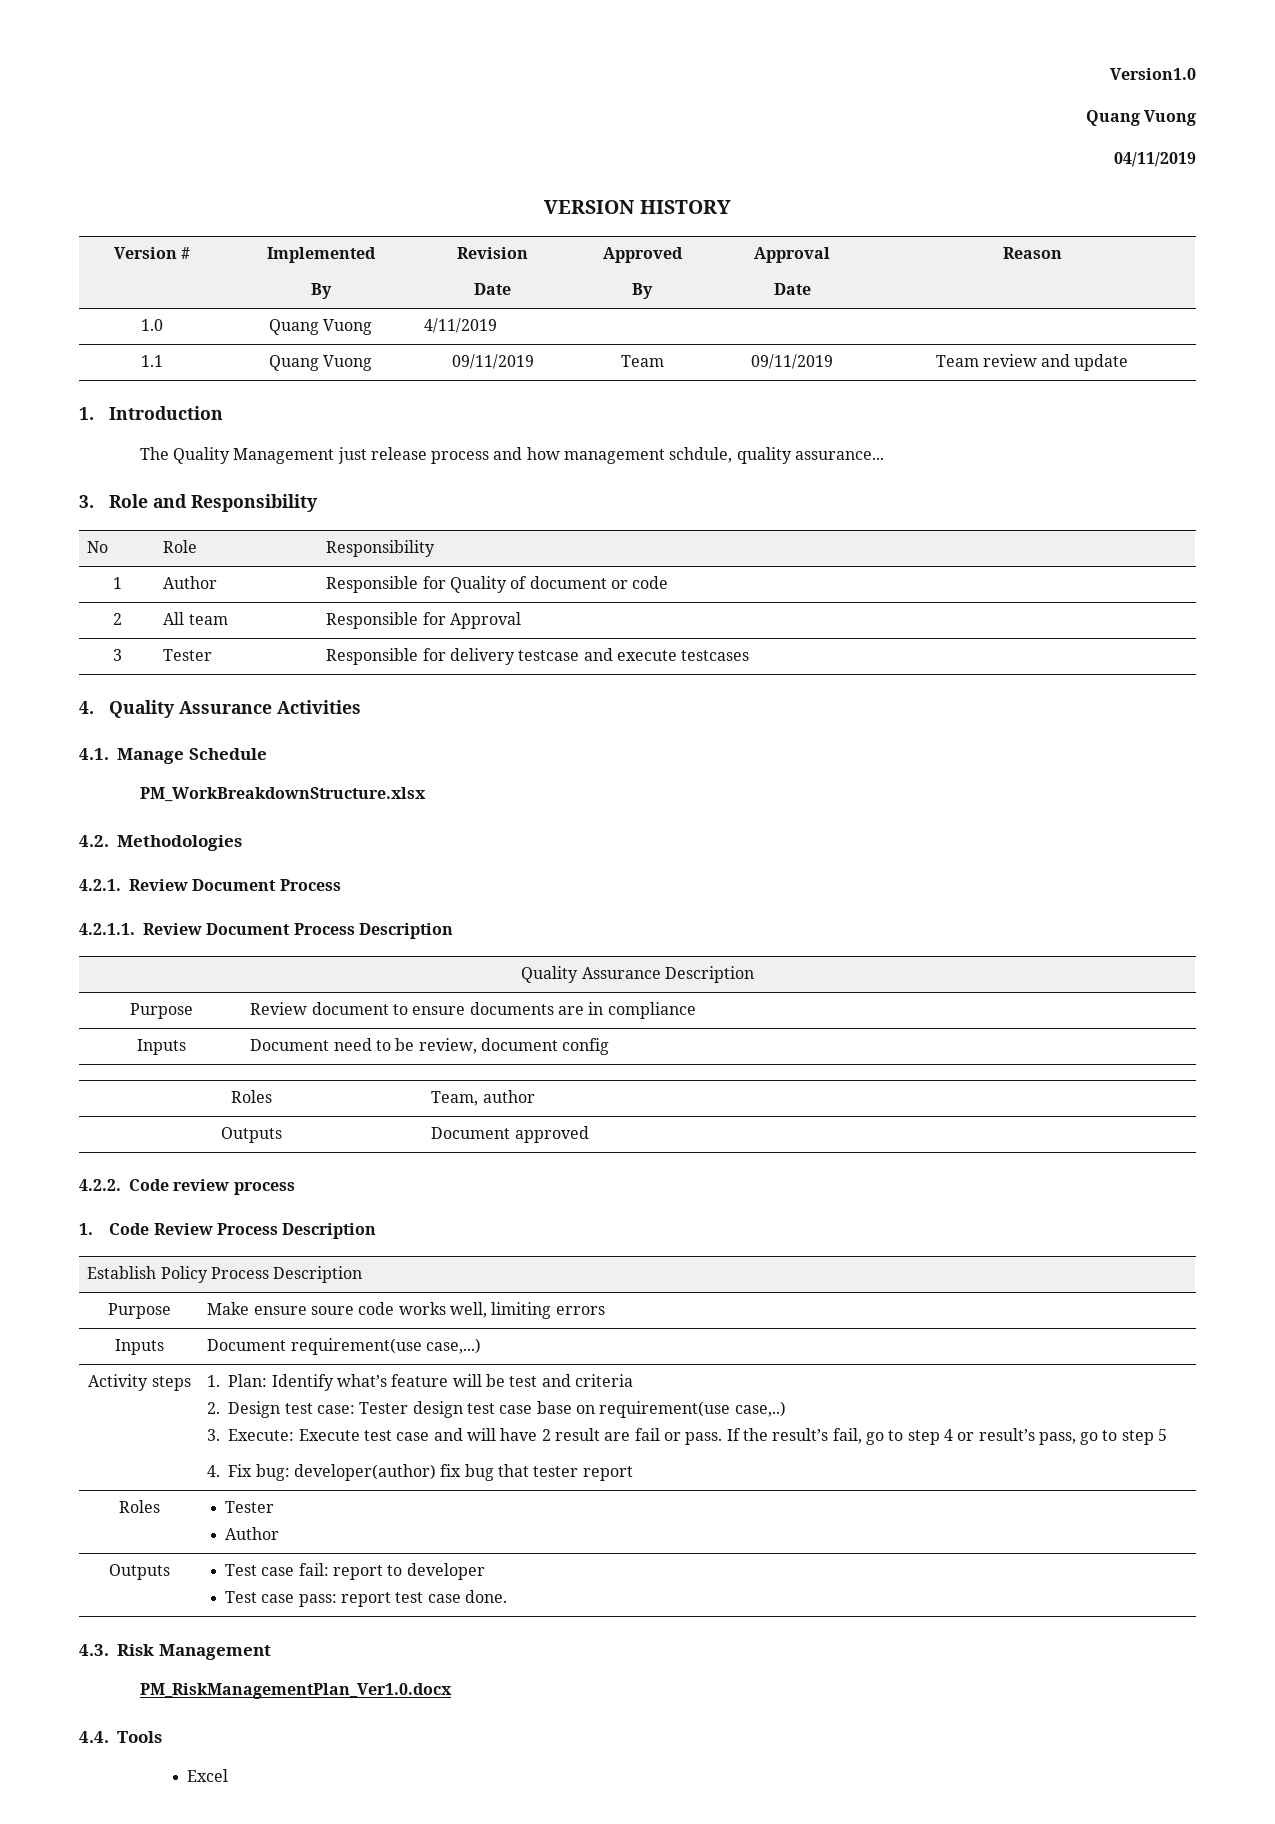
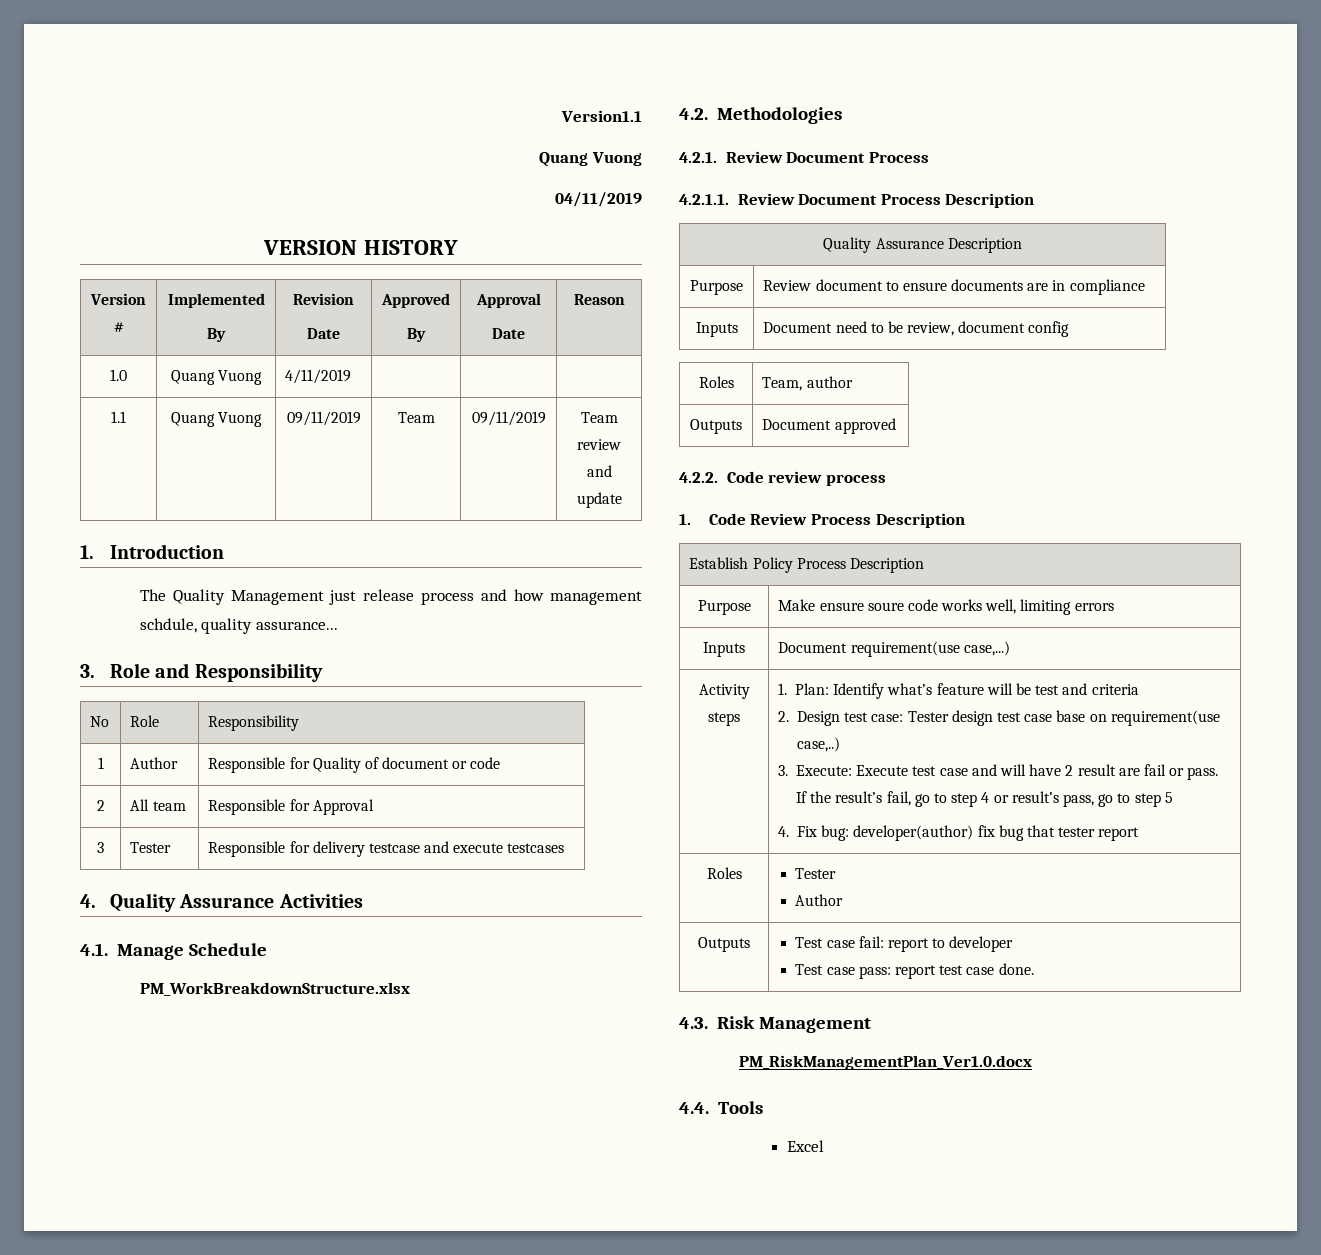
- Version1.0
+ Version1.1

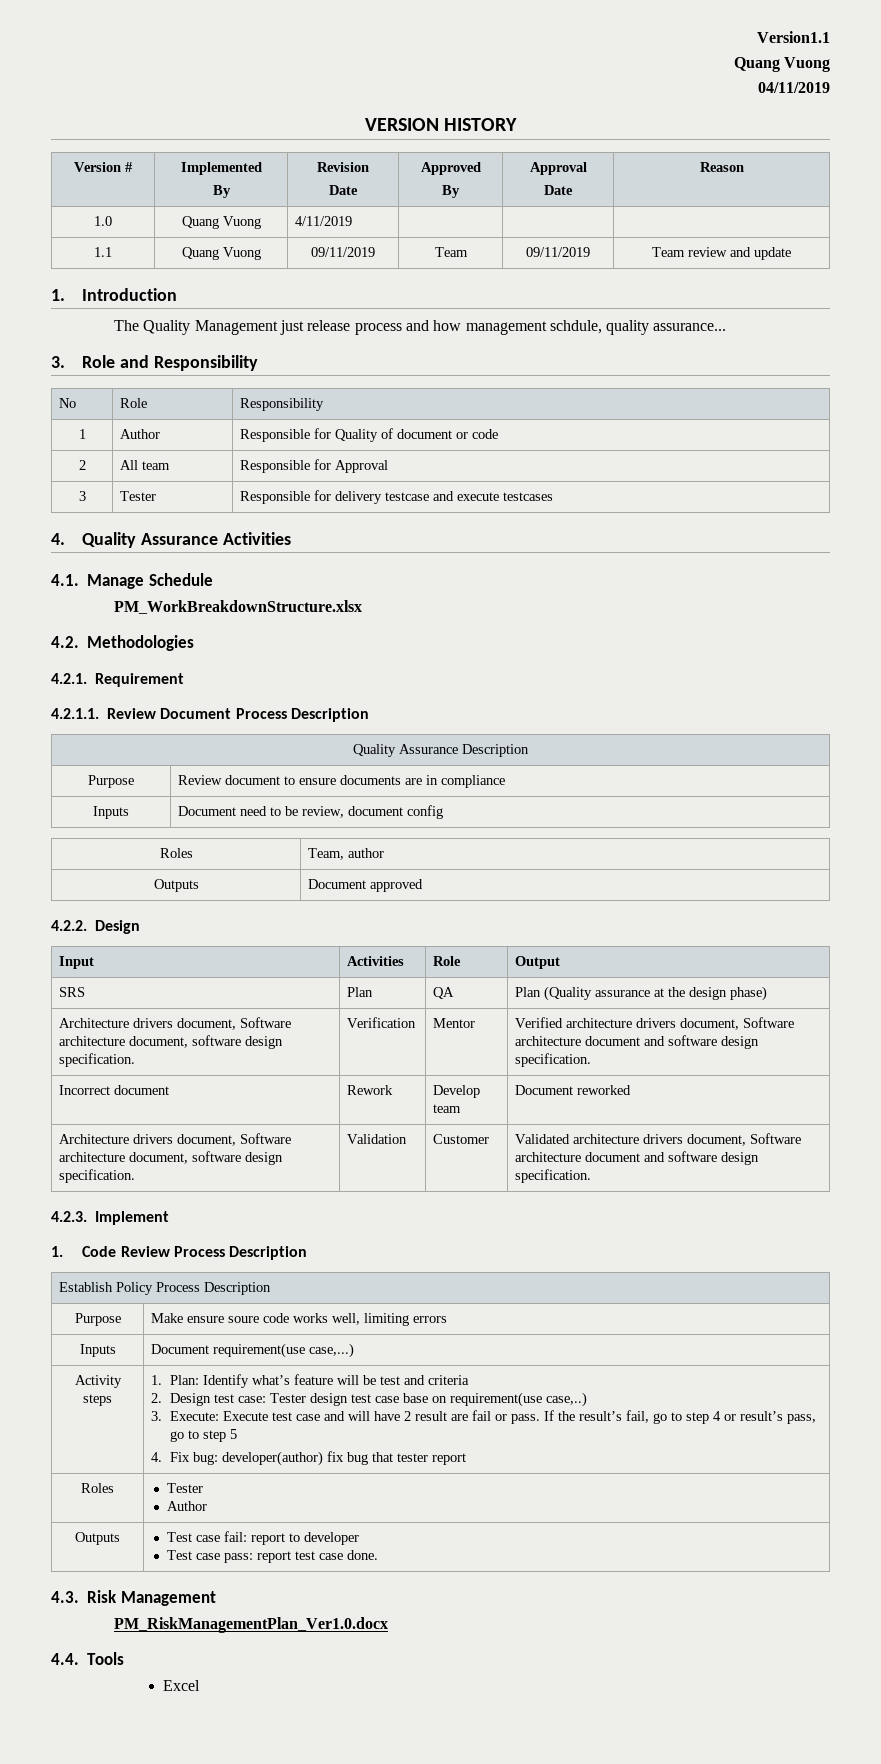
- 4.2.1. Review Document Process
+ 4.2.1. Requirement
- 4.2.2. Code review process
+ 4.2.2. Design
+ Input | Activities | Role | Output
+ SRS | Plan | QA | Plan (Quality assurance at the design phase)
+ Architecture drivers document, Software architecture document, software design specification. | Verification | Mentor | Verified architecture drivers document, Software architecture document and software design specification.
+ Incorrect document | Rework | Develop team | Document reworked
+ Architecture drivers document, Software architecture document, software design specification. | Validation | Customer | Validated architecture drivers document, Software architecture document and software design specification.
+ 4.2.3. Implement

